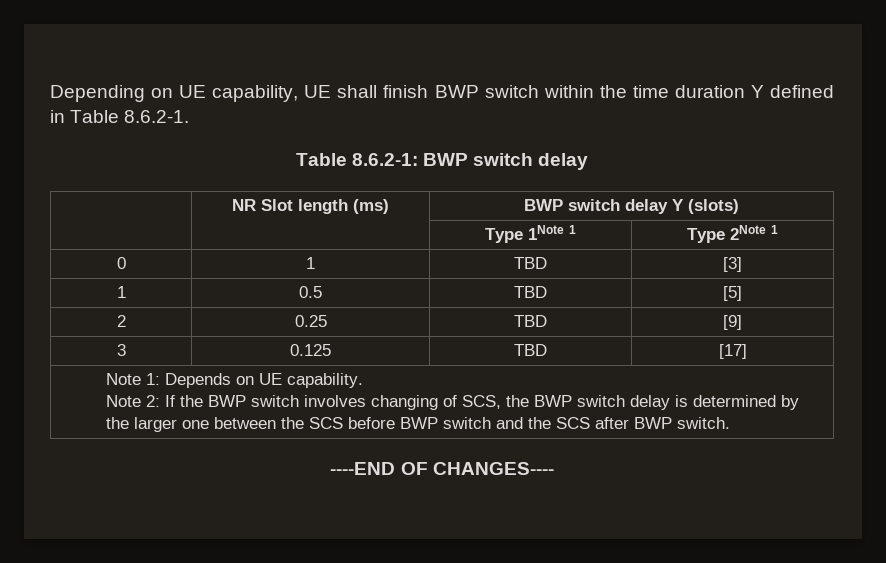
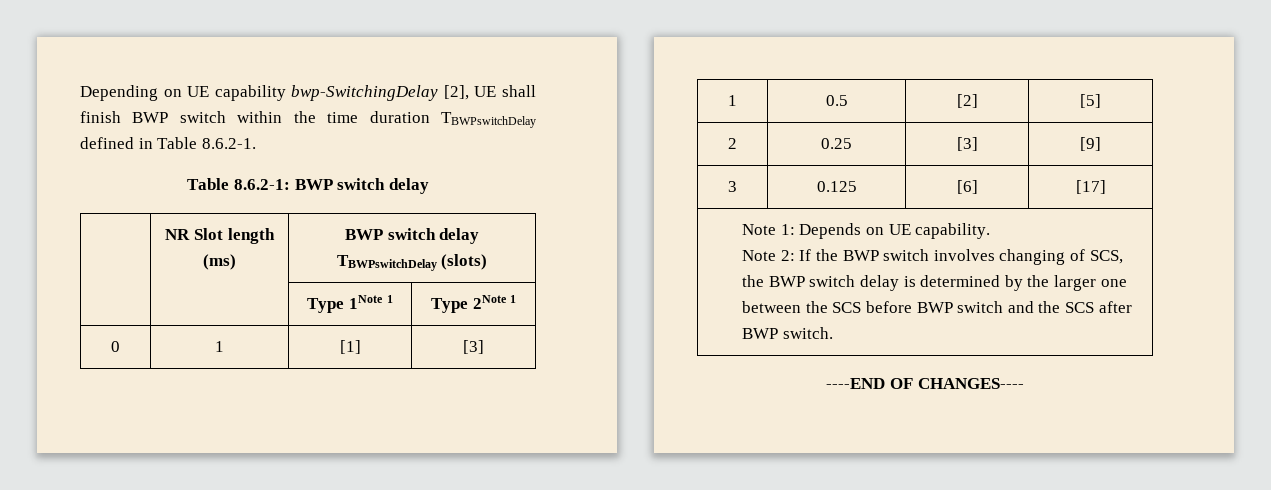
- Depending on UE capability, UE shall finish BWP switch within the time duration Y defined in Table 8.6.2-1.
+ Depending on UE capability bwp-SwitchingDelay [2], UE shall finish BWP switch within the time duration TBWPswitchDelay defined in Table 8.6.2-1.
- | NR Slot length (ms) | BWP switch delay Y (slots)
+ | NR Slot length (ms) | BWP switch delay TBWPswitchDelay (slots)
- 0 | 1 | TBD | [3]
+ 0 | 1 | [1] | [3]
- 1 | 0.5 | TBD | [5]
+ 1 | 0.5 | [2] | [5]
- 2 | 0.25 | TBD | [9]
+ 2 | 0.25 | [3] | [9]
- 3 | 0.125 | TBD | [17]
+ 3 | 0.125 | [6] | [17]

